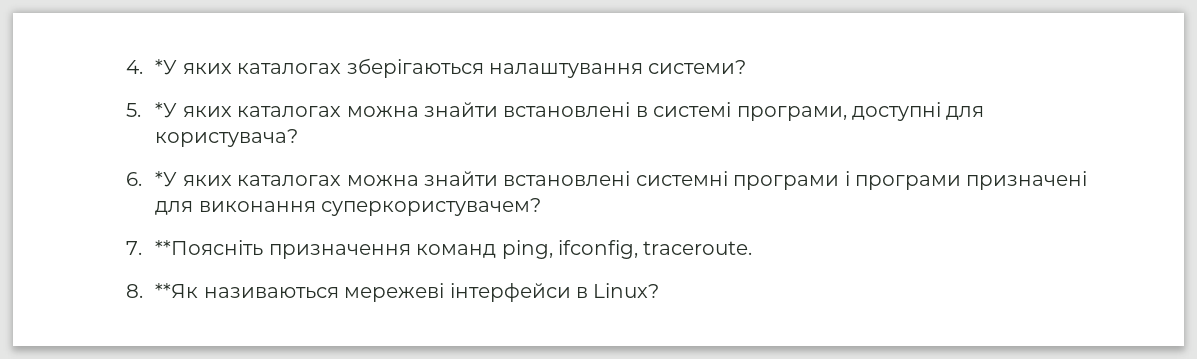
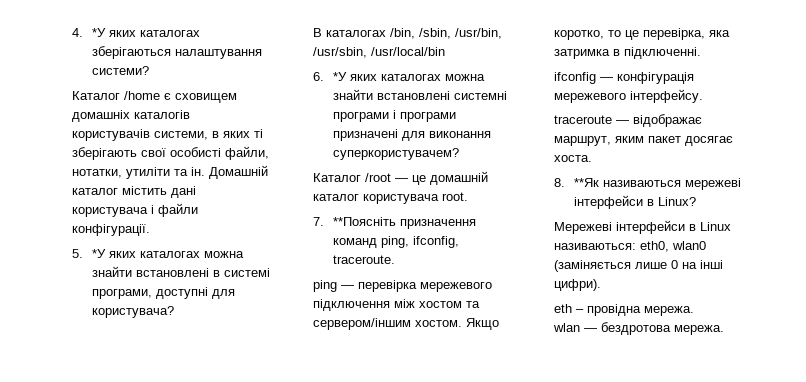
+ Каталог /home є сховищем домашніх каталогів користувачів системи, в яких ті зберігають свої особисті файли, нотатки, утиліти та ін. Домашній каталог містить дані користувача і файли конфігурації.
+ В каталогах /bin, /sbin, /usr/bin, /usr/sbin, /usr/local/bin
+ Каталог /root — це домашній каталог користувача root.
+ ping — перевірка мережевого підключення між хостом та сервером/іншим хостом. Якщо коротко, то це перевірка, яка затримка в підключенні.
+ ifconfig — конфігурація мережевого інтерфейсу.
+ traceroute — відображає маршрут, яким пакет досягає хоста.
+ Мережеві інтерфейси в Linux називаються: eth0, wlan0 (заміняється лише 0 на інші цифри).
+ eth – провідна мережа.
+ wlan — бездротова мережа.

